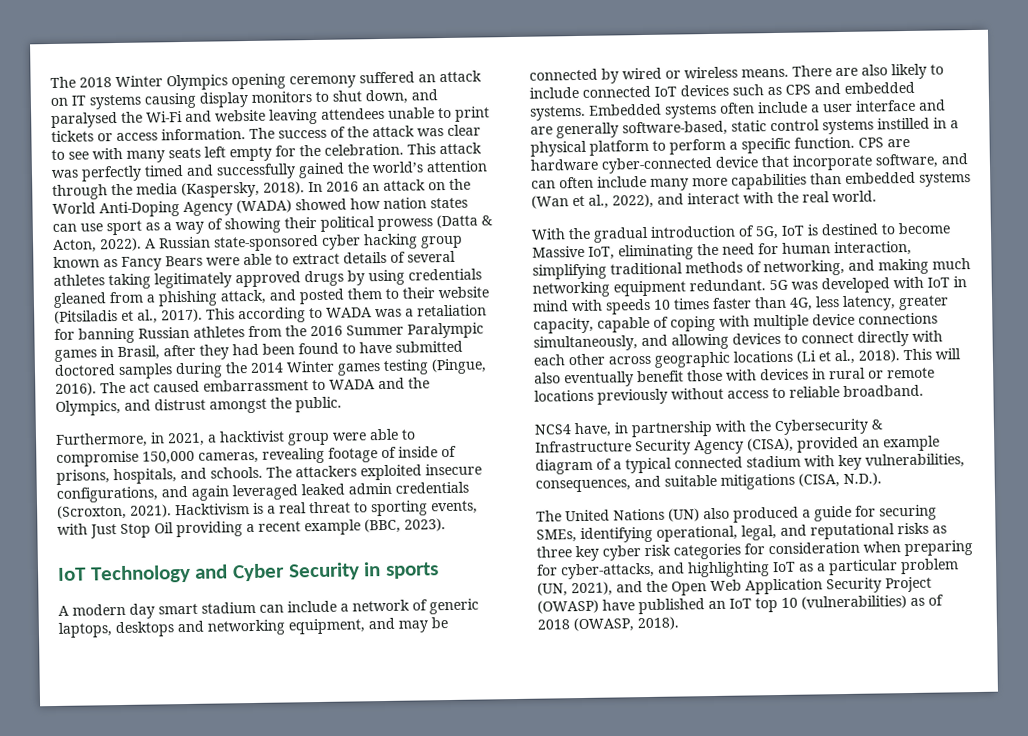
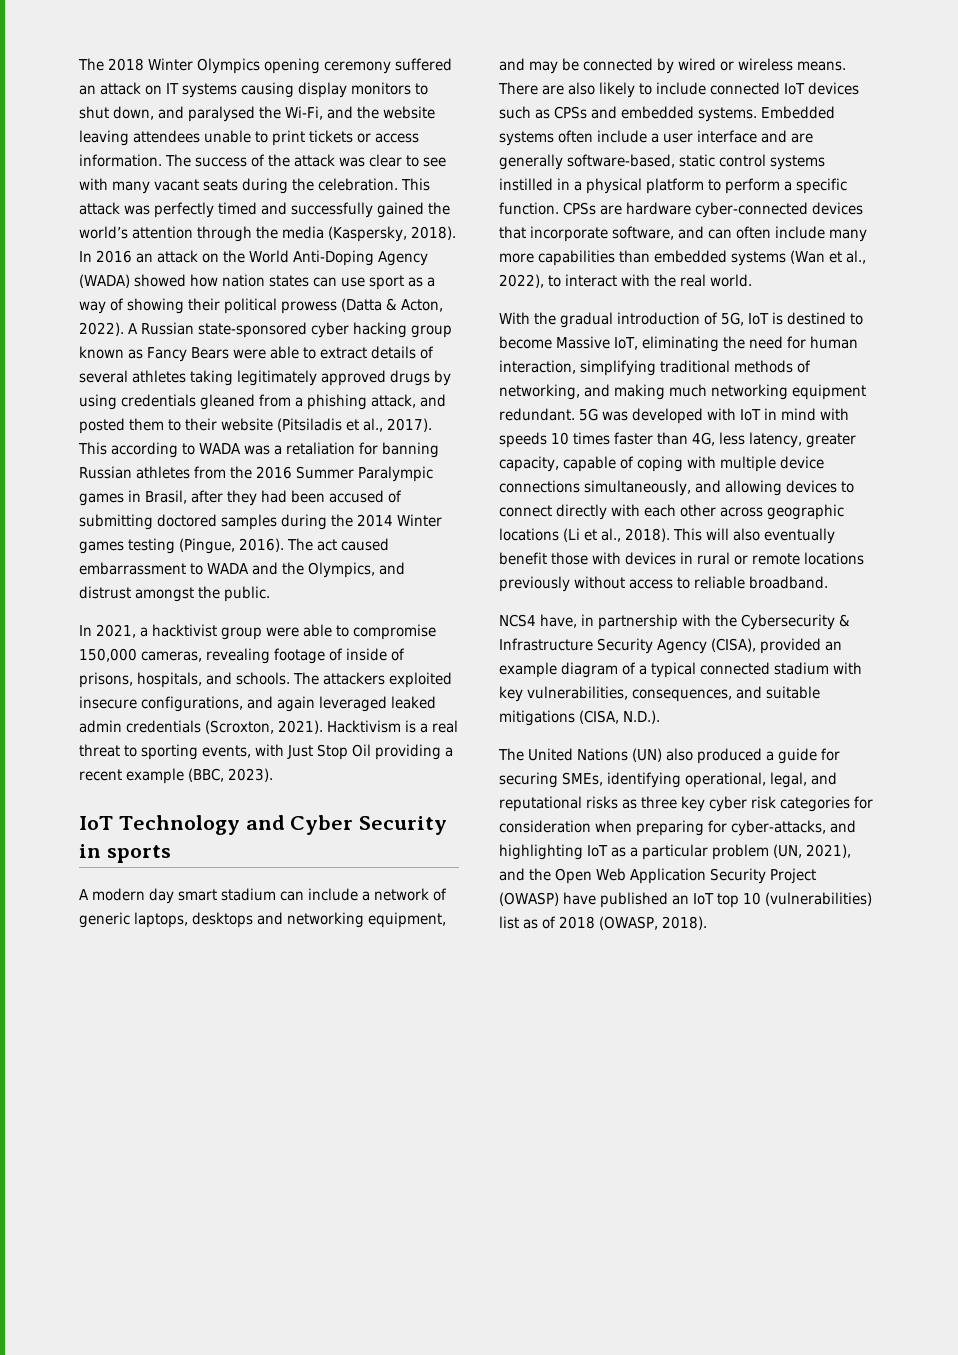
- The 2018 Winter Olympics opening ceremony suffered an attack on IT systems causing display monitors to shut down, and paralysed the Wi-Fi and website leaving attendees unable to print tickets or access information.
+ The 2018 Winter Olympics opening ceremony suffered an attack on IT systems causing display monitors to shut down, and paralysed the Wi-Fi, and the website leaving attendees unable to print tickets or access information.
- The success of the attack was clear to see with many seats left empty for the celebration.
+ The success of the attack was clear to see with many vacant seats during the celebration.
- This according to WADA was a retaliation for banning Russian athletes from the 2016 Summer Paralympic games in Brasil, after they had been found to have submitted doctored samples during the 2014 Winter games testing (Pingue, 2016).
+ This according to WADA was a retaliation for banning Russian athletes from the 2016 Summer Paralympic games in Brasil, after they had been accused of submitting doctored samples during the 2014 Winter games testing (Pingue, 2016).
- Furthermore, in 2021, a hacktivist group were able to compromise 150,000 cameras, revealing footage of inside of prisons, hospitals, and schools.
+ In 2021, a hacktivist group were able to compromise 150,000 cameras, revealing footage of inside of prisons, hospitals, and schools.
- There are also likely to include connected IoT devices such as CPS and embedded systems.
+ There are also likely to include connected IoT devices such as CPSs and embedded systems.
- CPS are hardware cyber-connected device that incorporate software, and can often include many more capabilities than embedded systems (Wan et al., 2022), and interact with the real world.
+ CPSs are hardware cyber-connected devices that incorporate software, and can often include many more capabilities than embedded systems (Wan et al., 2022), to interact with the real world.
- The United Nations (UN) also produced a guide for securing SMEs, identifying operational, legal, and reputational risks as three key cyber risk categories for consideration when preparing for cyber-attacks, and highlighting IoT as a particular problem (UN, 2021), and the Open Web Application Security Project (OWASP) have published an IoT top 10 (vulnerabilities) as of 2018 (OWASP, 2018).
+ The United Nations (UN) also produced a guide for securing SMEs, identifying operational, legal, and reputational risks as three key cyber risk categories for consideration when preparing for cyber-attacks, and highlighting IoT as a particular problem (UN, 2021), and the Open Web Application Security Project (OWASP) have published an IoT top 10 (vulnerabilities) list as of 2018 (OWASP, 2018).

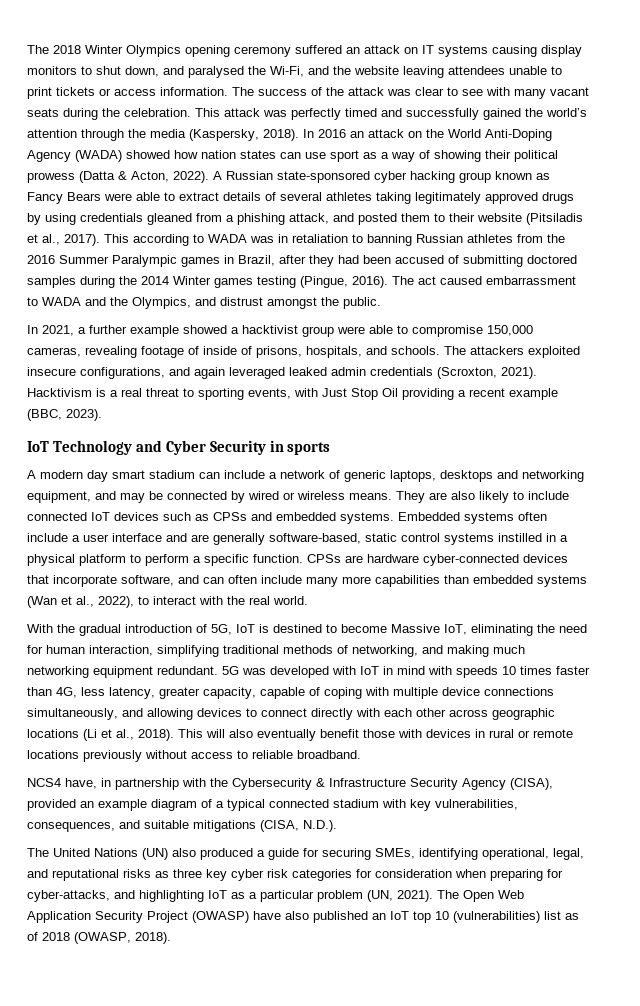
- This according to WADA was a retaliation for banning Russian athletes from the 2016 Summer Paralympic games in Brasil, after they had been accused of submitting doctored samples during the 2014 Winter games testing (Pingue, 2016).
+ This according to WADA was in retaliation to banning Russian athletes from the 2016 Summer Paralympic games in Brazil, after they had been accused of submitting doctored samples during the 2014 Winter games testing (Pingue, 2016).
- In 2021, a hacktivist group were able to compromise 150,000 cameras, revealing footage of inside of prisons, hospitals, and schools.
+ In 2021, a further example showed a hacktivist group were able to compromise 150,000 cameras, revealing footage of inside of prisons, hospitals, and schools.
- There are also likely to include connected IoT devices such as CPSs and embedded systems.
+ They are also likely to include connected IoT devices such as CPSs and embedded systems.
- The United Nations (UN) also produced a guide for securing SMEs, identifying operational, legal, and reputational risks as three key cyber risk categories for consideration when preparing for cyber-attacks, and highlighting IoT as a particular problem (UN, 2021), and the Open Web Application Security Project (OWASP) have published an IoT top 10 (vulnerabilities) list as of 2018 (OWASP, 2018).
+ The United Nations (UN) also produced a guide for securing SMEs, identifying operational, legal, and reputational risks as three key cyber risk categories for consideration when preparing for cyber-attacks, and highlighting IoT as a particular problem (UN, 2021). The Open Web Application Security Project (OWASP) have also published an IoT top 10 (vulnerabilities) list as of 2018 (OWASP, 2018).

